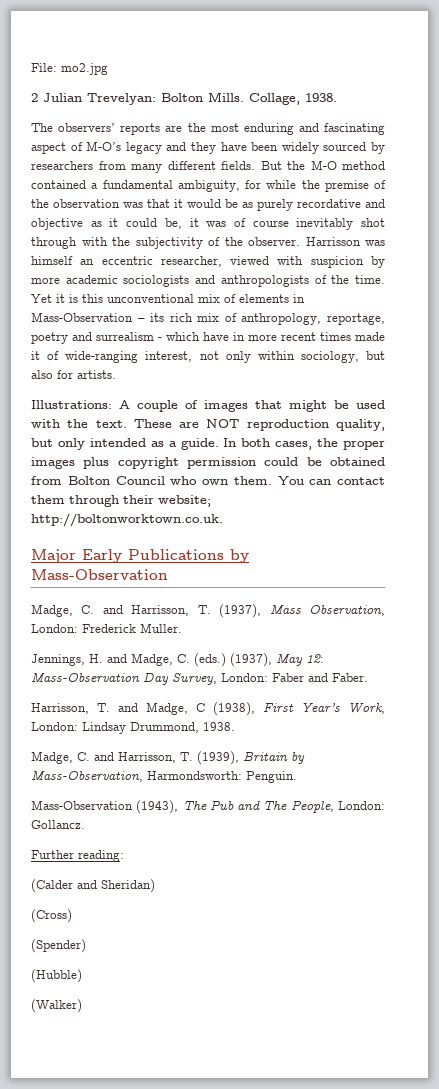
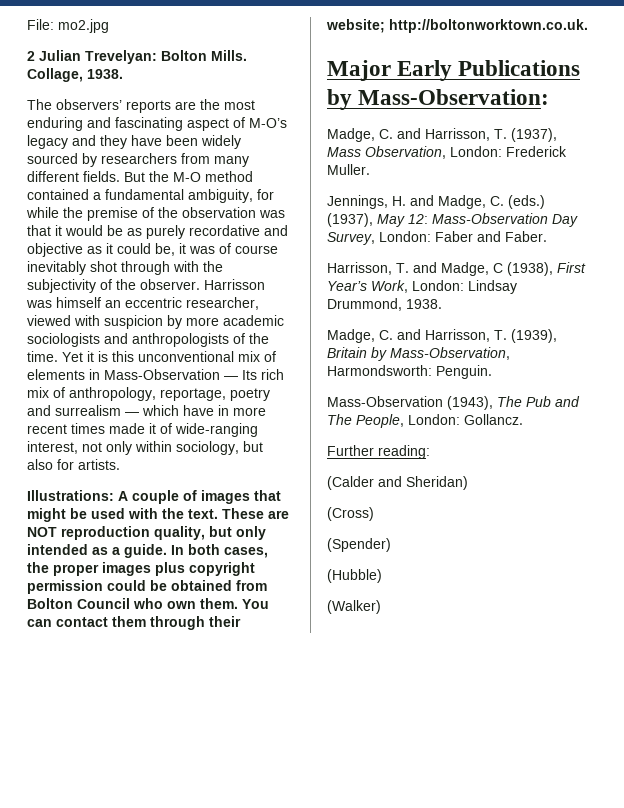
- Yet it is this unconventional mix of elements in Mass-Observation – its rich mix of anthropology, reportage, poetry and surrealism - which have in more recent times made it of wide-ranging interest, not only within sociology, but also for artists.
+ Yet it is this unconventional mix of elements in Mass-Observation — Its rich mix of anthropology, reportage, poetry and surrealism — which have in more recent times made it of wide-ranging interest, not only within sociology, but also for artists.
- Major Early Publications by Mass-Observation
+ Major Early Publications by Mass-Observation:

